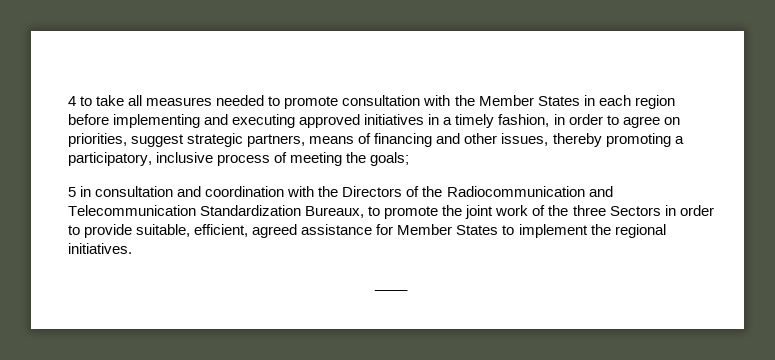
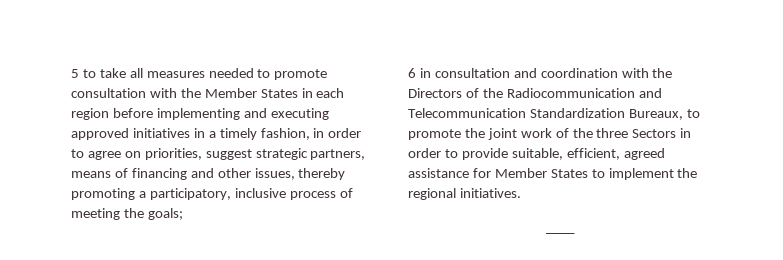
- 4 to take all measures needed to promote consultation with the Member States in each region before implementing and executing approved initiatives in a timely fashion, in order to agree on priorities, suggest strategic partners, means of financing and other issues, thereby promoting a participatory, inclusive process of meeting the goals;
+ 5 to take all measures needed to promote consultation with the Member States in each region before implementing and executing approved initiatives in a timely fashion, in order to agree on priorities, suggest strategic partners, means of financing and other issues, thereby promoting a participatory, inclusive process of meeting the goals;
- 5 in consultation and coordination with the Directors of the Radiocommunication and Telecommunication Standardization Bureaux, to promote the joint work of the three Sectors in order to provide suitable, efficient, agreed assistance for Member States to implement the regional initiatives.
+ 6 in consultation and coordination with the Directors of the Radiocommunication and Telecommunication Standardization Bureaux, to promote the joint work of the three Sectors in order to provide suitable, efficient, agreed assistance for Member States to implement the regional initiatives.

